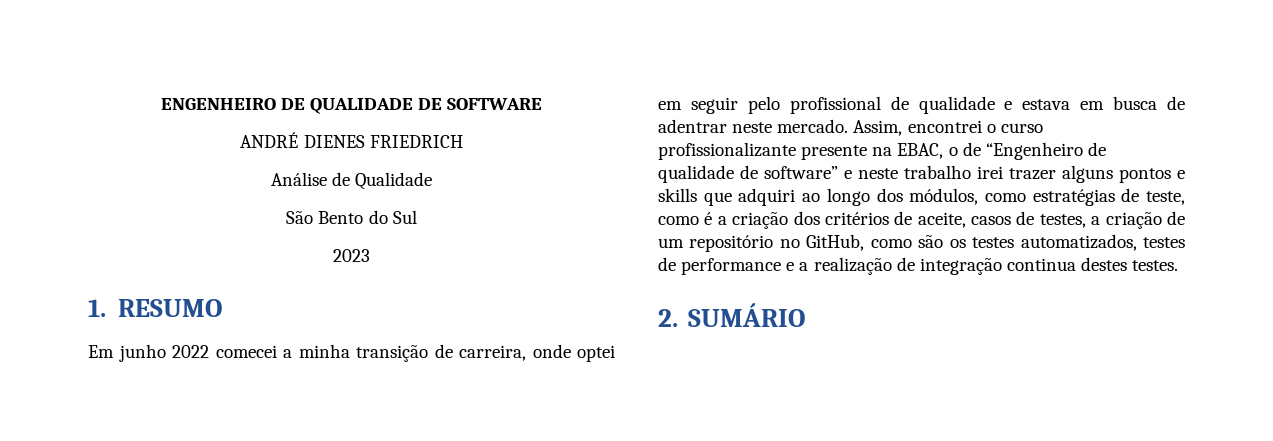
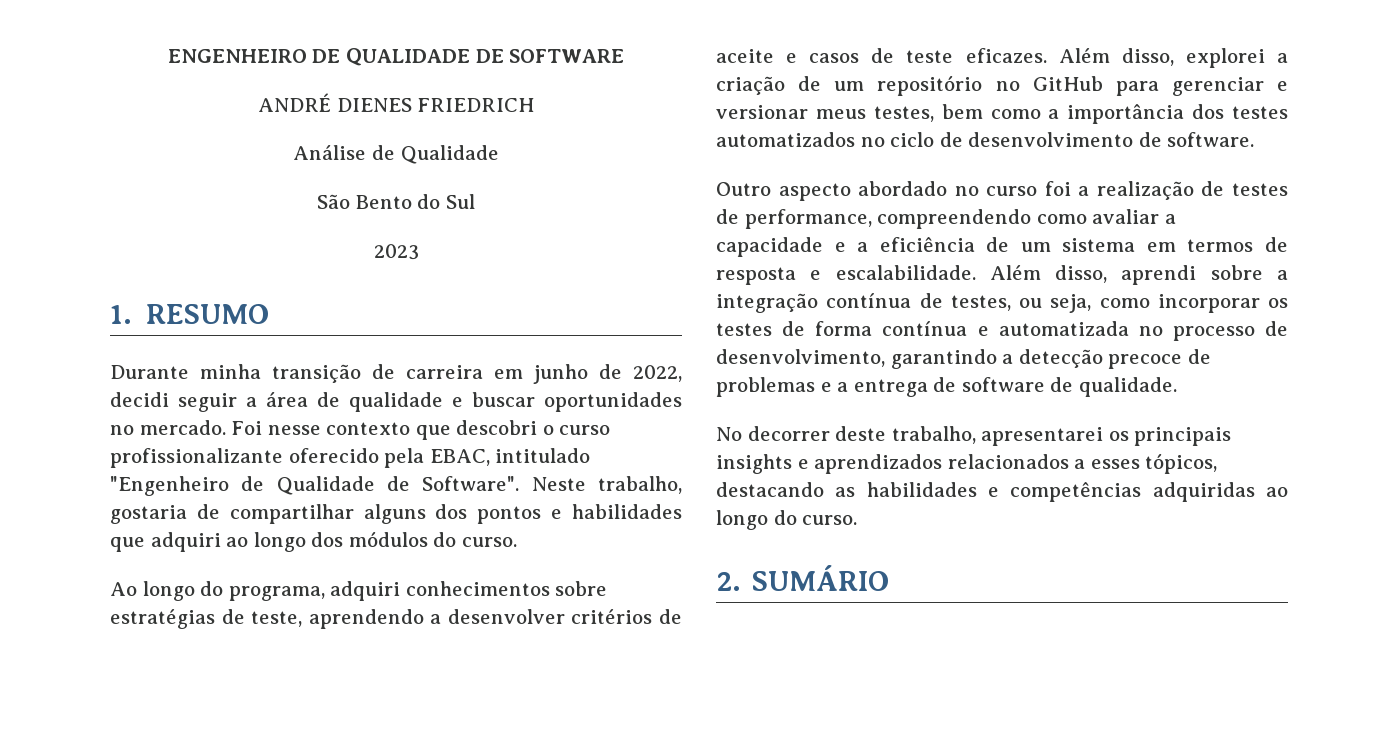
- Em junho 2022 comecei a minha transição de carreira, onde optei em seguir pelo profissional de qualidade e estava em busca de adentrar neste mercado. Assim, encontrei o curso profissionalizante presente na EBAC, o de “Engenheiro de qualidade de software” e neste trabalho irei trazer alguns pontos e skills que adquiri ao longo dos módulos, como estratégias de teste, como é a criação dos critérios de aceite, casos de testes, a criação de um repositório no GitHub, como são os testes automatizados, testes de performance e a realização de integração continua destes testes.
+ Durante minha transição de carreira em junho de 2022, decidi seguir a área de qualidade e buscar oportunidades no mercado. Foi nesse contexto que descobri o curso profissionalizante oferecido pela EBAC, intitulado "Engenheiro de Qualidade de Software". Neste trabalho, gostaria de compartilhar alguns dos pontos e habilidades que adquiri ao longo dos módulos do curso.
+ Ao longo do programa, adquiri conhecimentos sobre estratégias de teste, aprendendo a desenvolver critérios de aceite e casos de teste eficazes. Além disso, explorei a criação de um repositório no GitHub para gerenciar e versionar meus testes, bem como a importância dos testes automatizados no ciclo de desenvolvimento de software.
+ Outro aspecto abordado no curso foi a realização de testes de performance, compreendendo como avaliar a capacidade e a eficiência de um sistema em termos de resposta e escalabilidade. Além disso, aprendi sobre a integração contínua de testes, ou seja, como incorporar os testes de forma contínua e automatizada no processo de desenvolvimento, garantindo a detecção precoce de problemas e a entrega de software de qualidade.
+ No decorrer deste trabalho, apresentarei os principais insights e aprendizados relacionados a esses tópicos, destacando as habilidades e competências adquiridas ao longo do curso.

